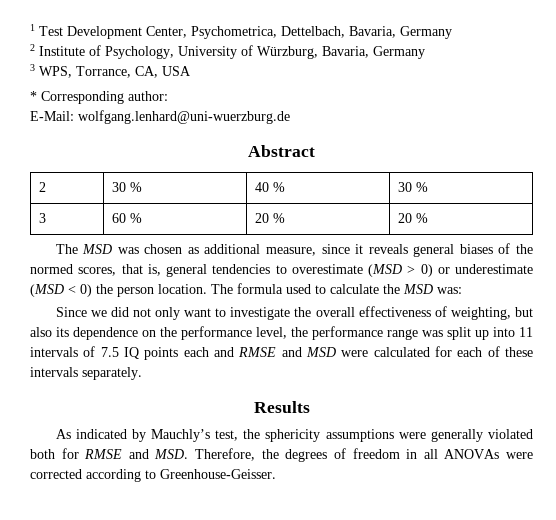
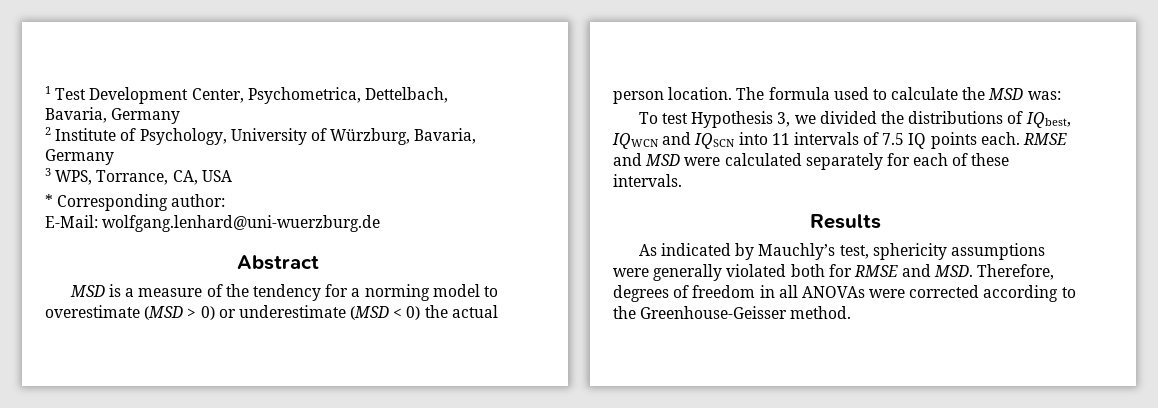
- 2 | 30 % | 40 % | 30 %
- 3 | 60 % | 20 % | 20 %
- The MSD was chosen as additional measure, since it reveals general biases of the normed scores, that is, general tendencies to overestimate (MSD > 0) or underestimate (MSD < 0) the person location.
+ MSD is a measure of the tendency for a norming model to overestimate (MSD > 0) or underestimate (MSD < 0) the actual person location.
- Since we did not only want to investigate the overall effectiveness of weighting, but also its dependence on the performance level, the performance range was split up into 11 intervals of 7.5 IQ points each and RMSE and MSD were calculated for each of these intervals separately.
+ To test Hypothesis 3, we divided the distributions of IQbest, IQWCN and IQSCN into 11 intervals of 7.5 IQ points each. RMSE and MSD were calculated separately for each of these intervals.
- As indicated by Mauchly’s test, the sphericity assumptions were generally violated both for RMSE and MSD. Therefore, the degrees of freedom in all ANOVAs were corrected according to Greenhouse-Geisser.
+ As indicated by Mauchly’s test, sphericity assumptions were generally violated both for RMSE and MSD. Therefore, degrees of freedom in all ANOVAs were corrected according to the Greenhouse-Geisser method.

